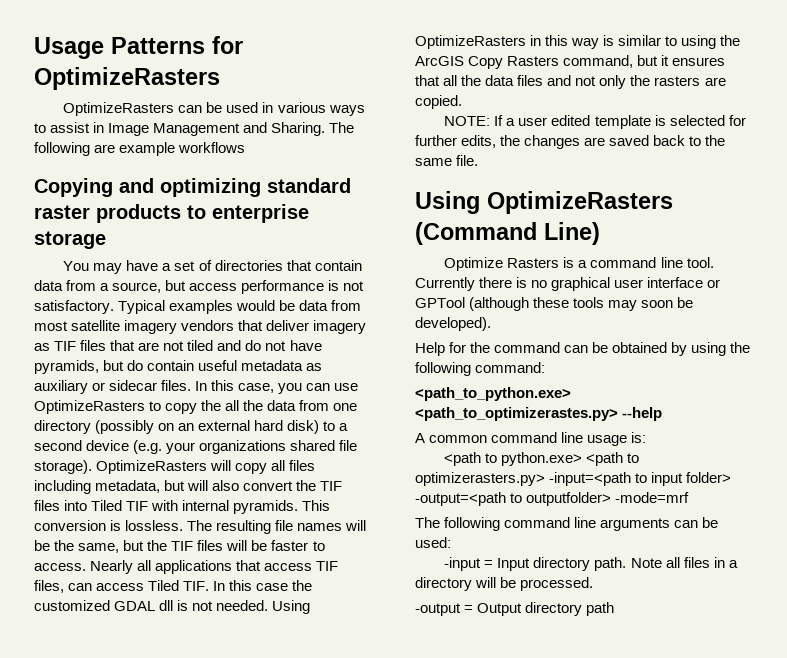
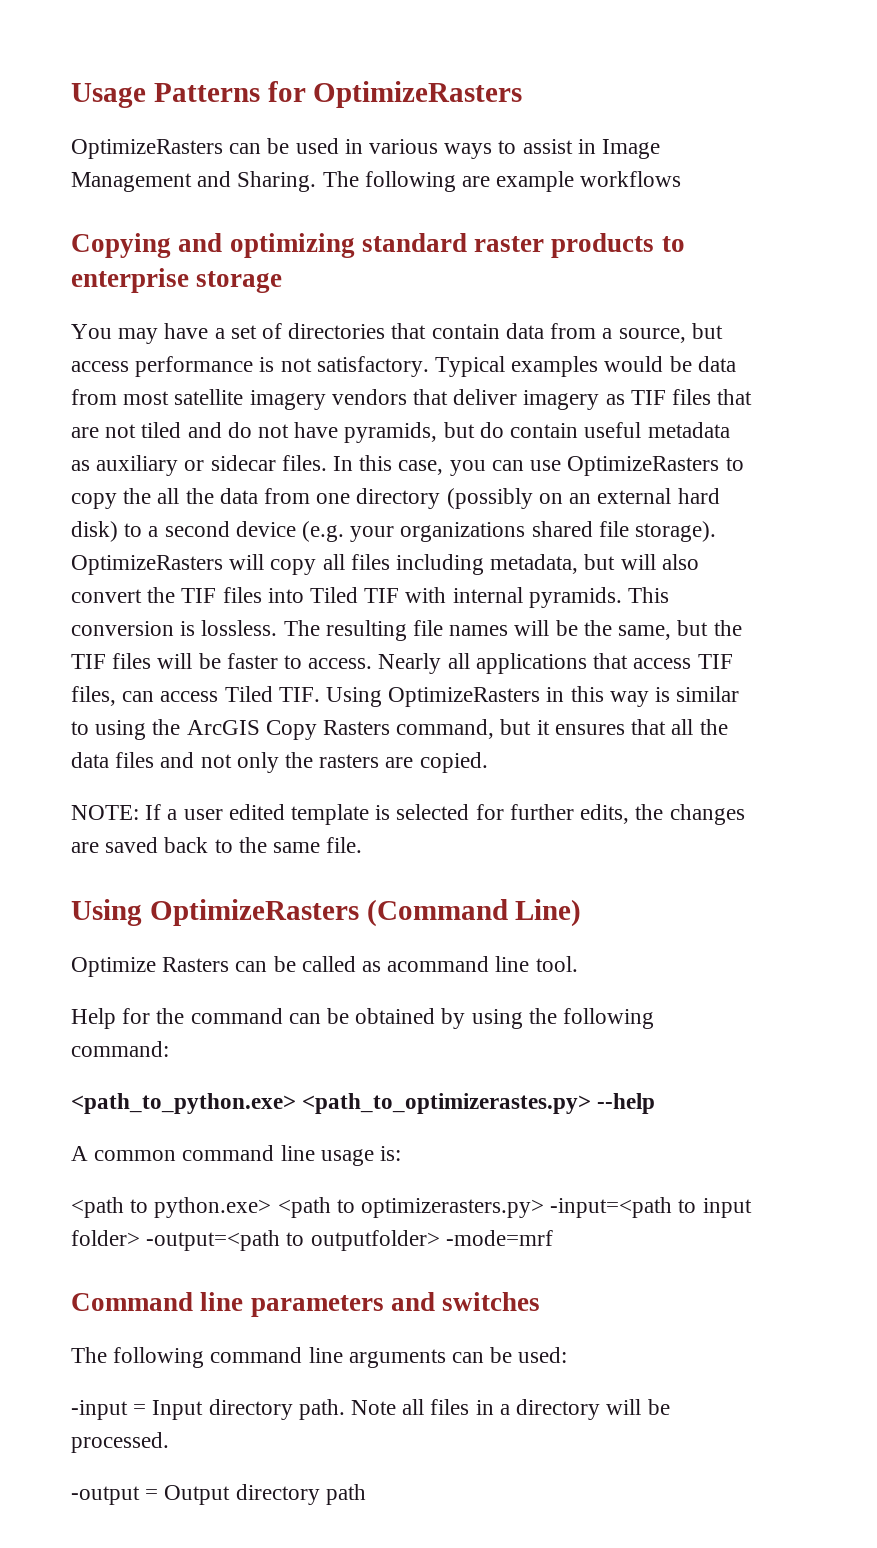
- Nearly all applications that access TIF files, can access Tiled TIF. In this case the customized GDAL dll is not needed. Using OptimizeRasters in this way is similar to using the ArcGIS Copy Rasters command, but it ensures that all the data files and not only the rasters are copied.
+ Nearly all applications that access TIF files, can access Tiled TIF. Using OptimizeRasters in this way is similar to using the ArcGIS Copy Rasters command, but it ensures that all the data files and not only the rasters are copied.
- Optimize Rasters is a command line tool. Currently there is no graphical user interface or GPTool (although these tools may soon be developed).
+ Optimize Rasters can be called as acommand line tool.
+ Command line parameters and switches

